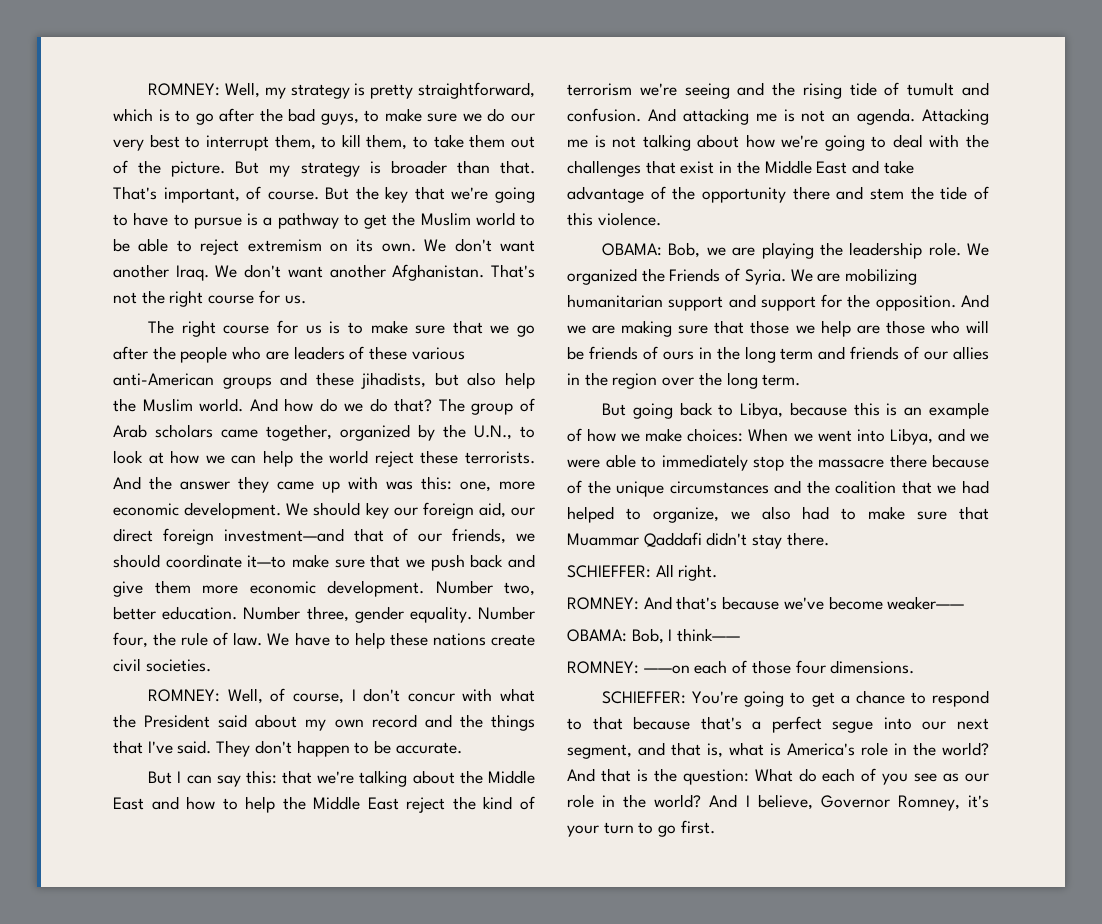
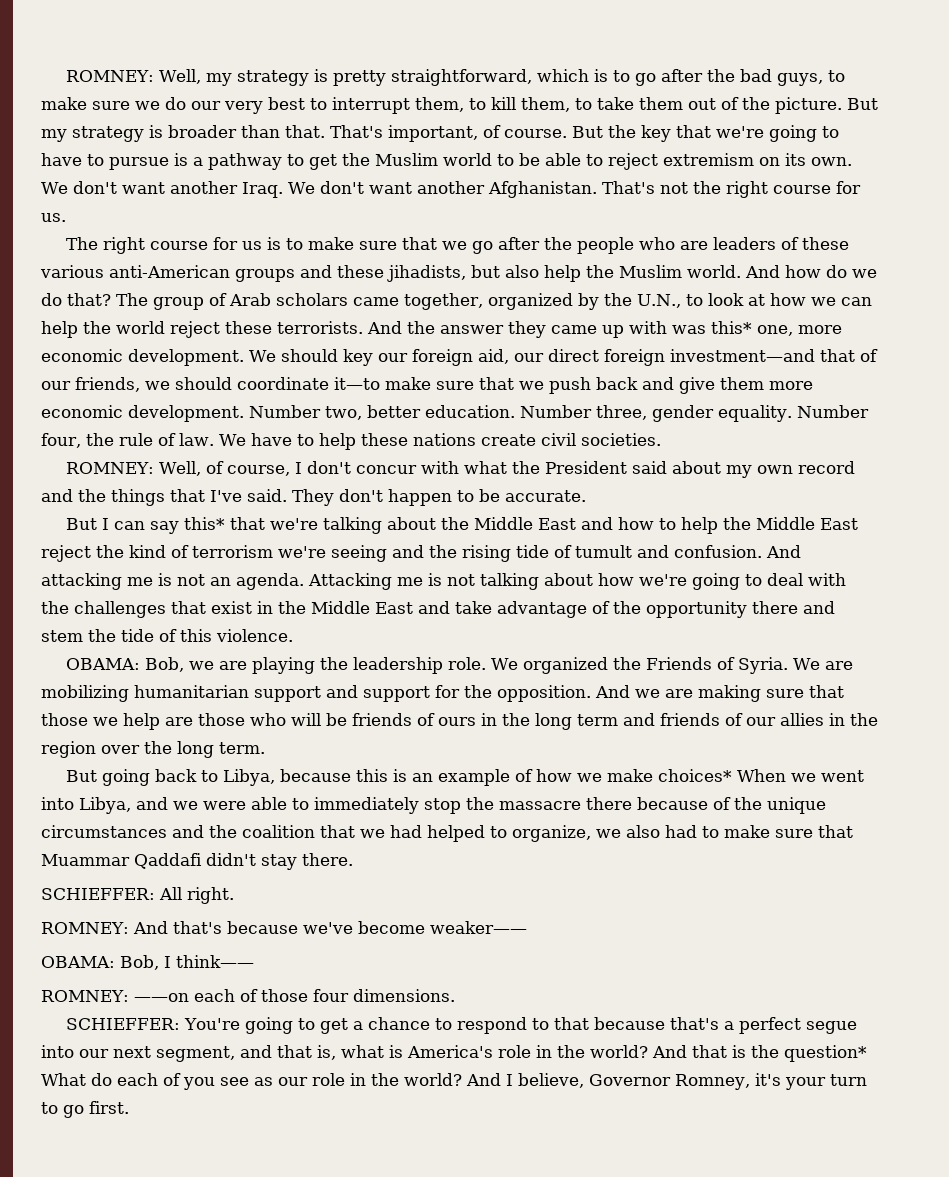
- And the answer they came up with was this: one, more economic development.
+ And the answer they came up with was this* one, more economic development.
- But I can say this: that we're talking about the Middle East and how to help the Middle East reject the kind of terrorism we're seeing and the rising tide of tumult and confusion.
+ But I can say this* that we're talking about the Middle East and how to help the Middle East reject the kind of terrorism we're seeing and the rising tide of tumult and confusion.
- But going back to Libya, because this is an example of how we make choices: When we went into Libya, and we were able to immediately stop the massacre there because of the unique circumstances and the coalition that we had helped to organize, we also had to make sure that Muammar Qaddafi didn't stay there.
+ But going back to Libya, because this is an example of how we make choices* When we went into Libya, and we were able to immediately stop the massacre there because of the unique circumstances and the coalition that we had helped to organize, we also had to make sure that Muammar Qaddafi didn't stay there.
- And that is the question: What do each of you see as our role in the world?
+ And that is the question* What do each of you see as our role in the world?

